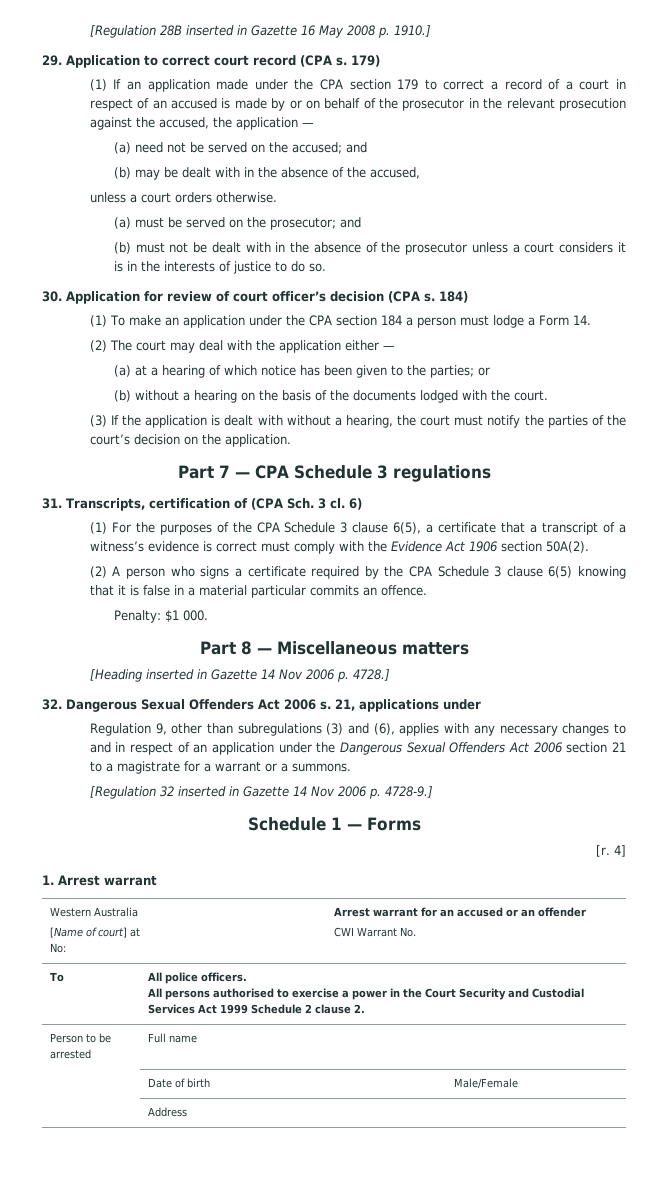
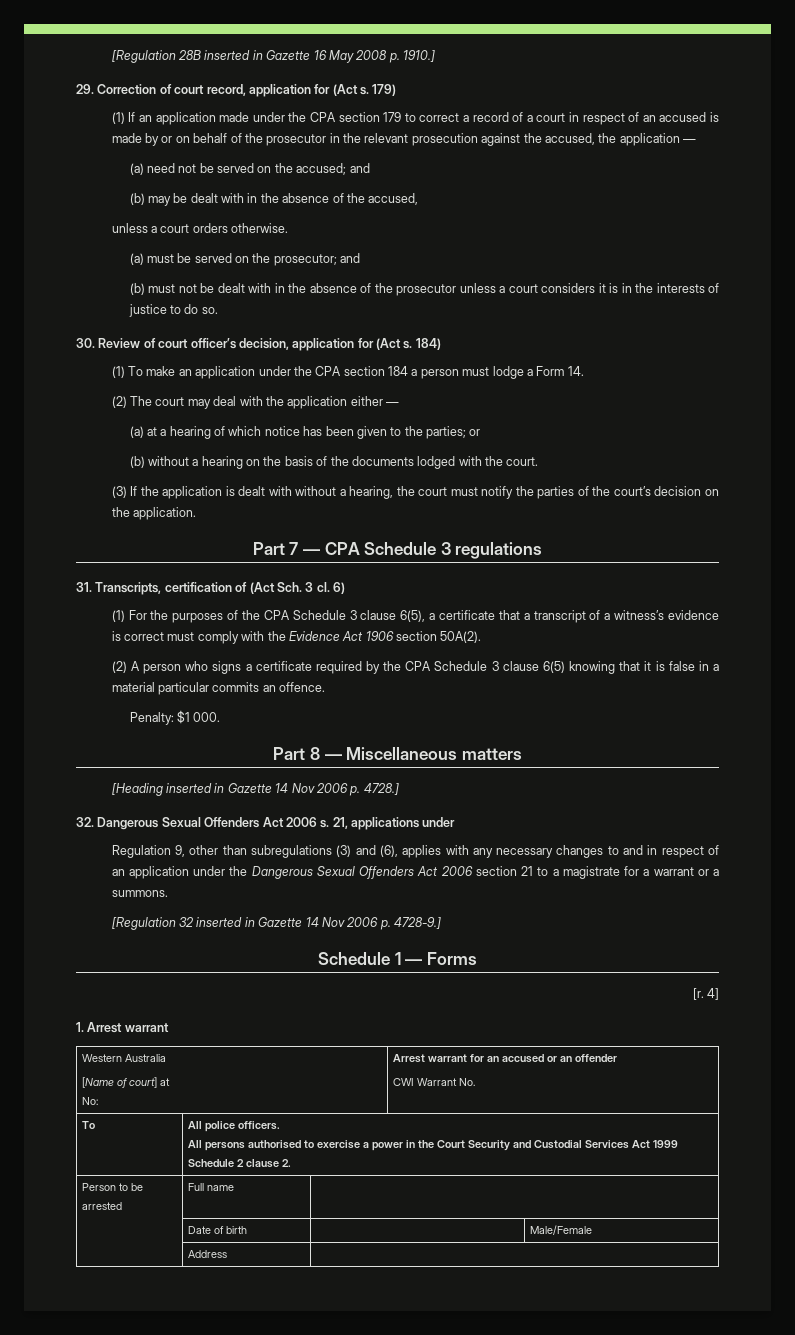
- 29. Application to correct court record (CPA s.
+ 29. Correction of court record, application for (Act s.
- 30. Application for review of court officer’s decision (CPA s.
+ 30. Review of court officer’s decision, application for (Act s.
- 31. Transcripts, certification of (CPA Sch. 3 cl.
+ 31. Transcripts, certification of (Act Sch. 3 cl.

